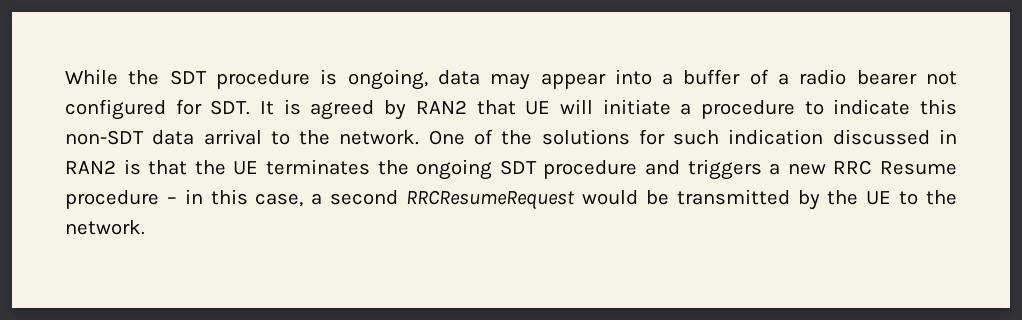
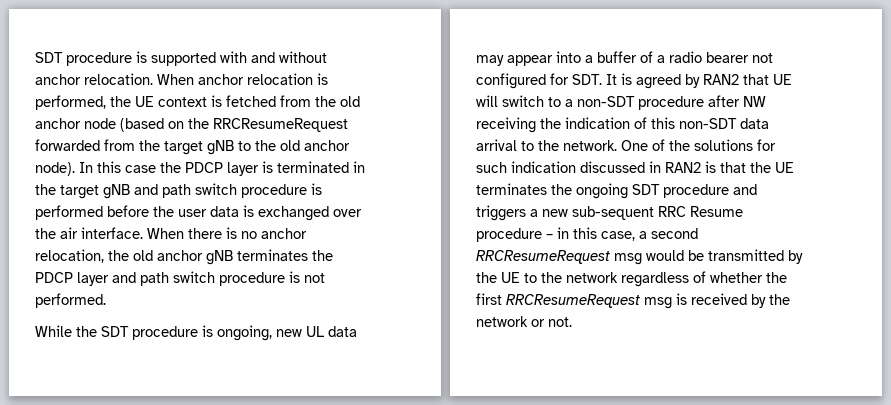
+ SDT procedure is supported with and without anchor relocation. When anchor relocation is performed, the UE context is fetched from the old anchor node (based on the RRCResumeRequest forwarded from the target gNB to the old anchor node). In this case the PDCP layer is terminated in the target gNB and path switch procedure is performed before the user data is exchanged over the air interface. When there is no anchor relocation, the old anchor gNB terminates the PDCP layer and path switch procedure is not performed.
- While the SDT procedure is ongoing, data may appear into a buffer of a radio bearer not configured for SDT. It is agreed by RAN2 that UE will initiate a procedure to indicate this non-SDT data arrival to the network.
+ While the SDT procedure is ongoing, new UL data may appear into a buffer of a radio bearer not configured for SDT. It is agreed by RAN2 that UE will switch to a non-SDT procedure after NW receiving the indication of this non-SDT data arrival to the network.
- One of the solutions for such indication discussed in RAN2 is that the UE terminates the ongoing SDT procedure and triggers a new RRC Resume procedure – in this case, a second RRCResumeRequest would be transmitted by the UE to the network.
+ One of the solutions for such indication discussed in RAN2 is that the UE terminates the ongoing SDT procedure and triggers a new sub-sequent RRC Resume procedure – in this case, a second RRCResumeRequest msg would be transmitted by the UE to the network regardless of whether the first RRCResumeRequest msg is received by the network or not.

